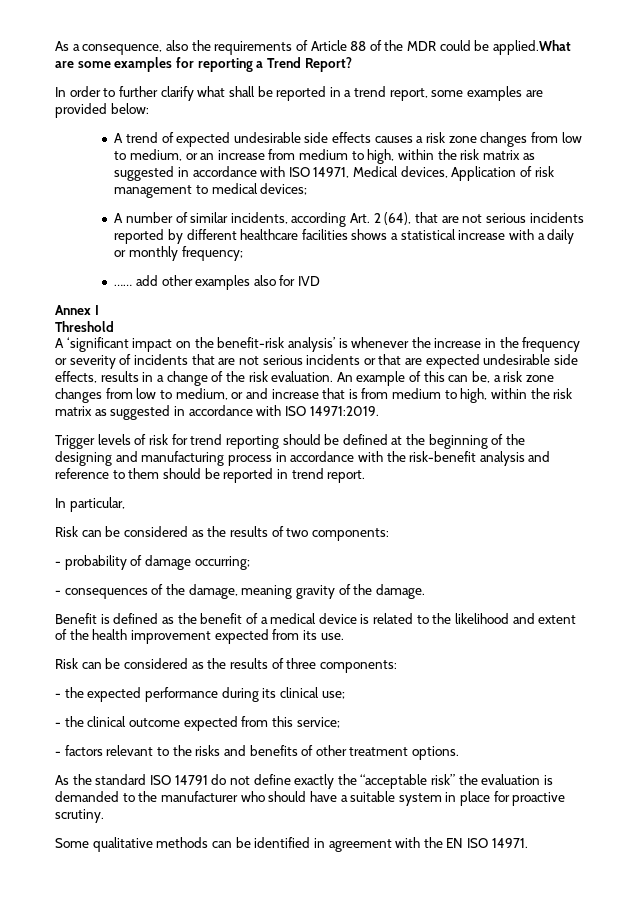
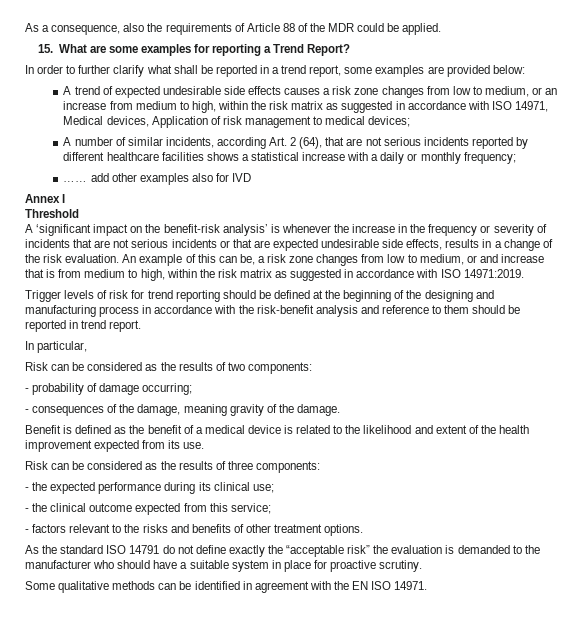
- As a consequence, also the requirements of Article 88 of the MDR could be applied.What are some examples for reporting a Trend Report?
+ As a consequence, also the requirements of Article 88 of the MDR could be applied.
+ 15. What are some examples for reporting a Trend Report?

